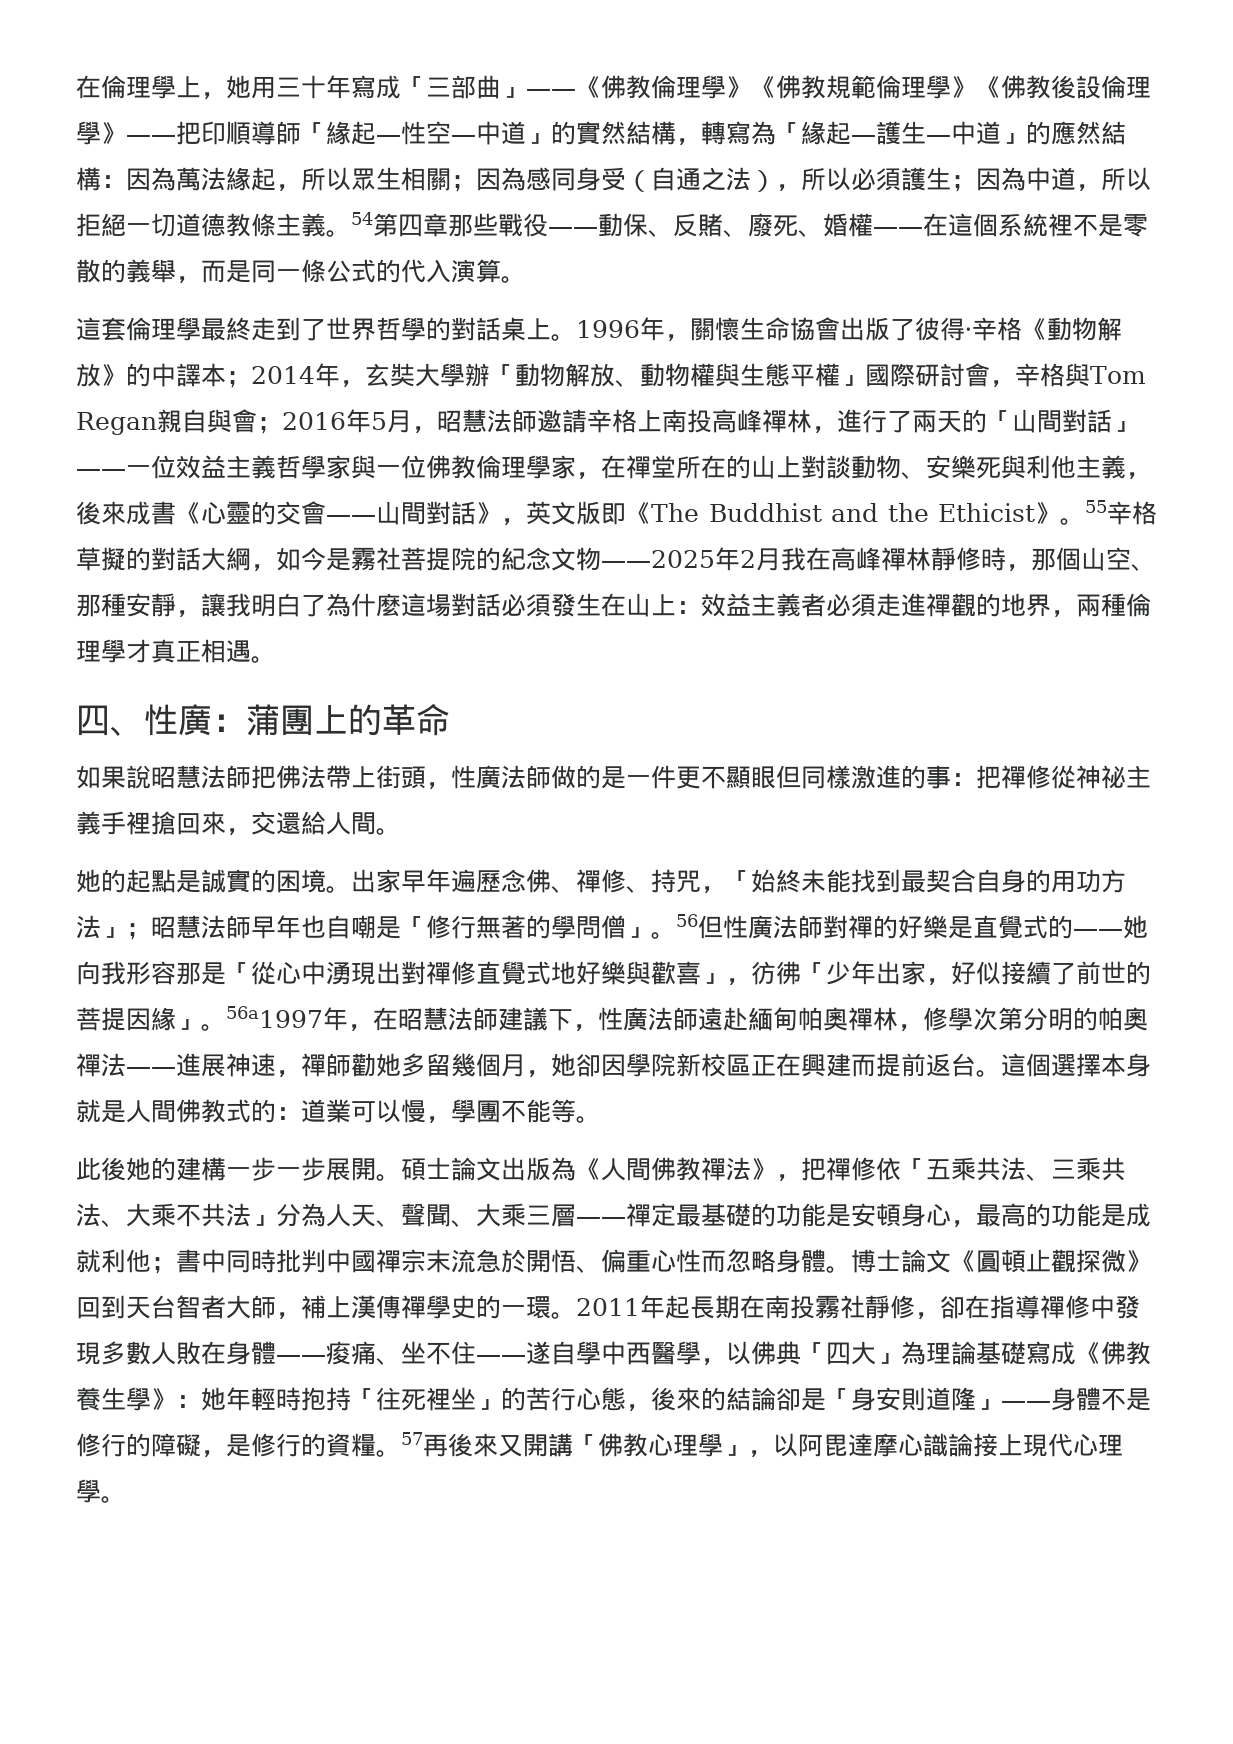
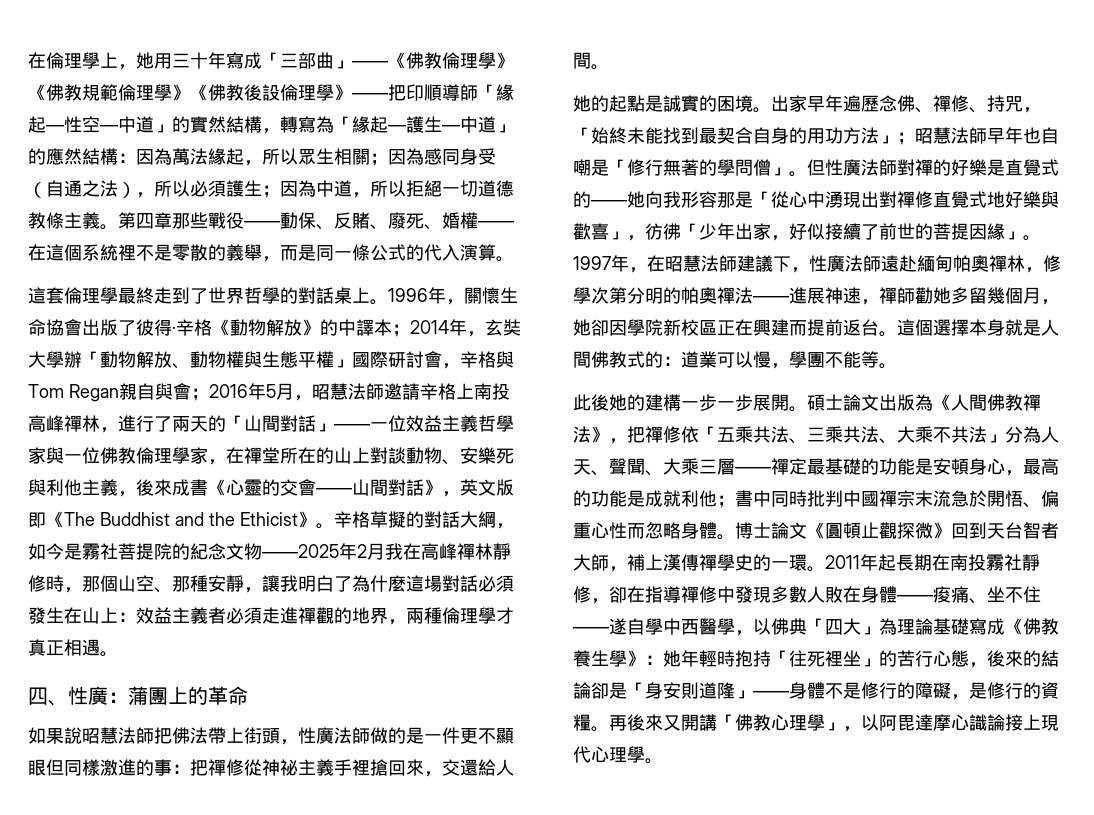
- 54第四章那些戰役——動保、反賭、廢死、婚權——在這個系統裡不是零散的義舉，而是同一條公式的代入演算。
+ 第四章那些戰役——動保、反賭、廢死、婚權——在這個系統裡不是零散的義舉，而是同一條公式的代入演算。
- 55辛格草擬的對話大綱，如今是霧社菩提院的紀念文物——2025年2月我在高峰禪林靜修時，那個山空、那種安靜，讓我明白了為什麼這場對話必須發生在山上：效益主義者必須走進禪觀的地界，兩種倫理學才真正相遇。
+ 辛格草擬的對話大綱，如今是霧社菩提院的紀念文物——2025年2月我在高峰禪林靜修時，那個山空、那種安靜，讓我明白了為什麼這場對話必須發生在山上：效益主義者必須走進禪觀的地界，兩種倫理學才真正相遇。
- 56但性廣法師對禪的好樂是直覺式的——她向我形容那是「從心中湧現出對禪修直覺式地好樂與歡喜」，彷彿「少年出家，好似接續了前世的菩提因緣」。
+ 但性廣法師對禪的好樂是直覺式的——她向我形容那是「從心中湧現出對禪修直覺式地好樂與歡喜」，彷彿「少年出家，好似接續了前世的菩提因緣」。
- 56a1997年，在昭慧法師建議下，性廣法師遠赴緬甸帕奧禪林，修學次第分明的帕奧禪法——進展神速，禪師勸她多留幾個月，她卻因學院新校區正在興建而提前返台。
+ 1997年，在昭慧法師建議下，性廣法師遠赴緬甸帕奧禪林，修學次第分明的帕奧禪法——進展神速，禪師勸她多留幾個月，她卻因學院新校區正在興建而提前返台。
- 57再後來又開講「佛教心理學」，以阿毘達摩心識論接上現代心理學。
+ 再後來又開講「佛教心理學」，以阿毘達摩心識論接上現代心理學。

